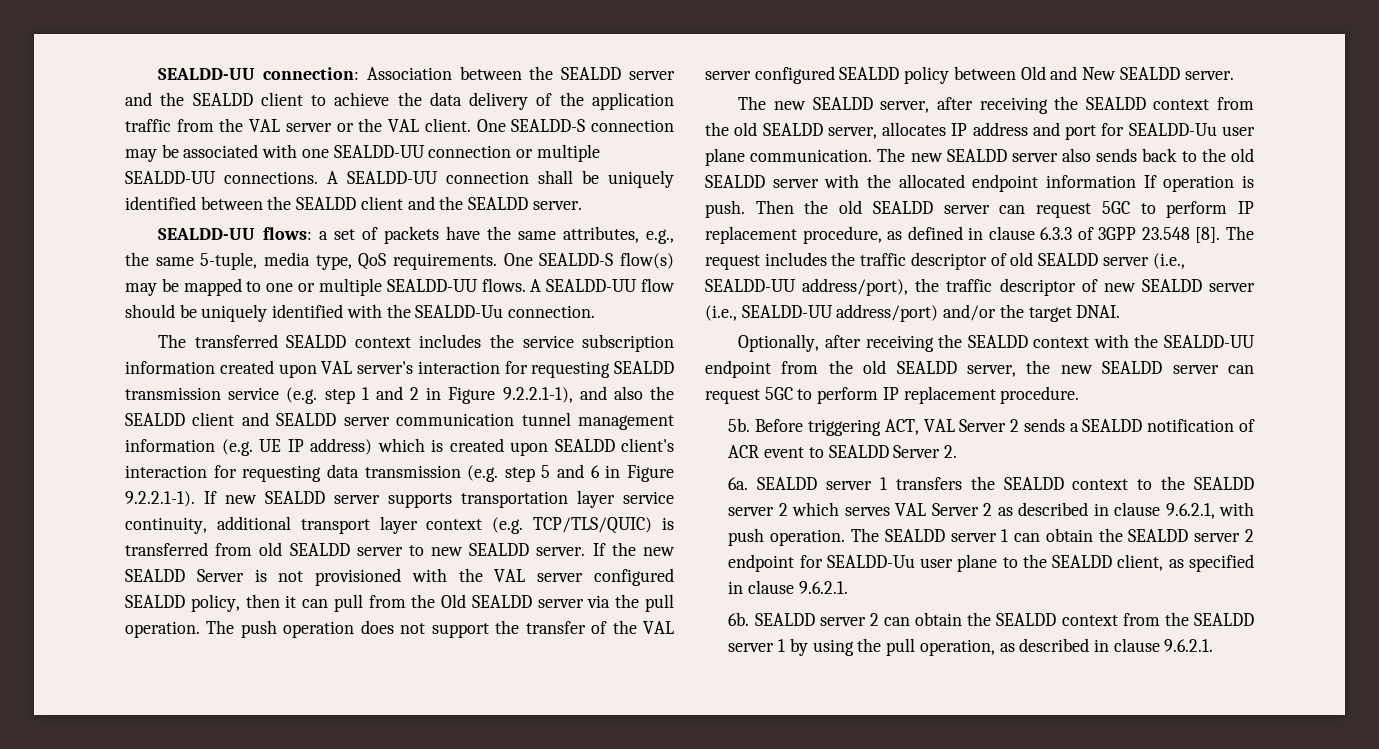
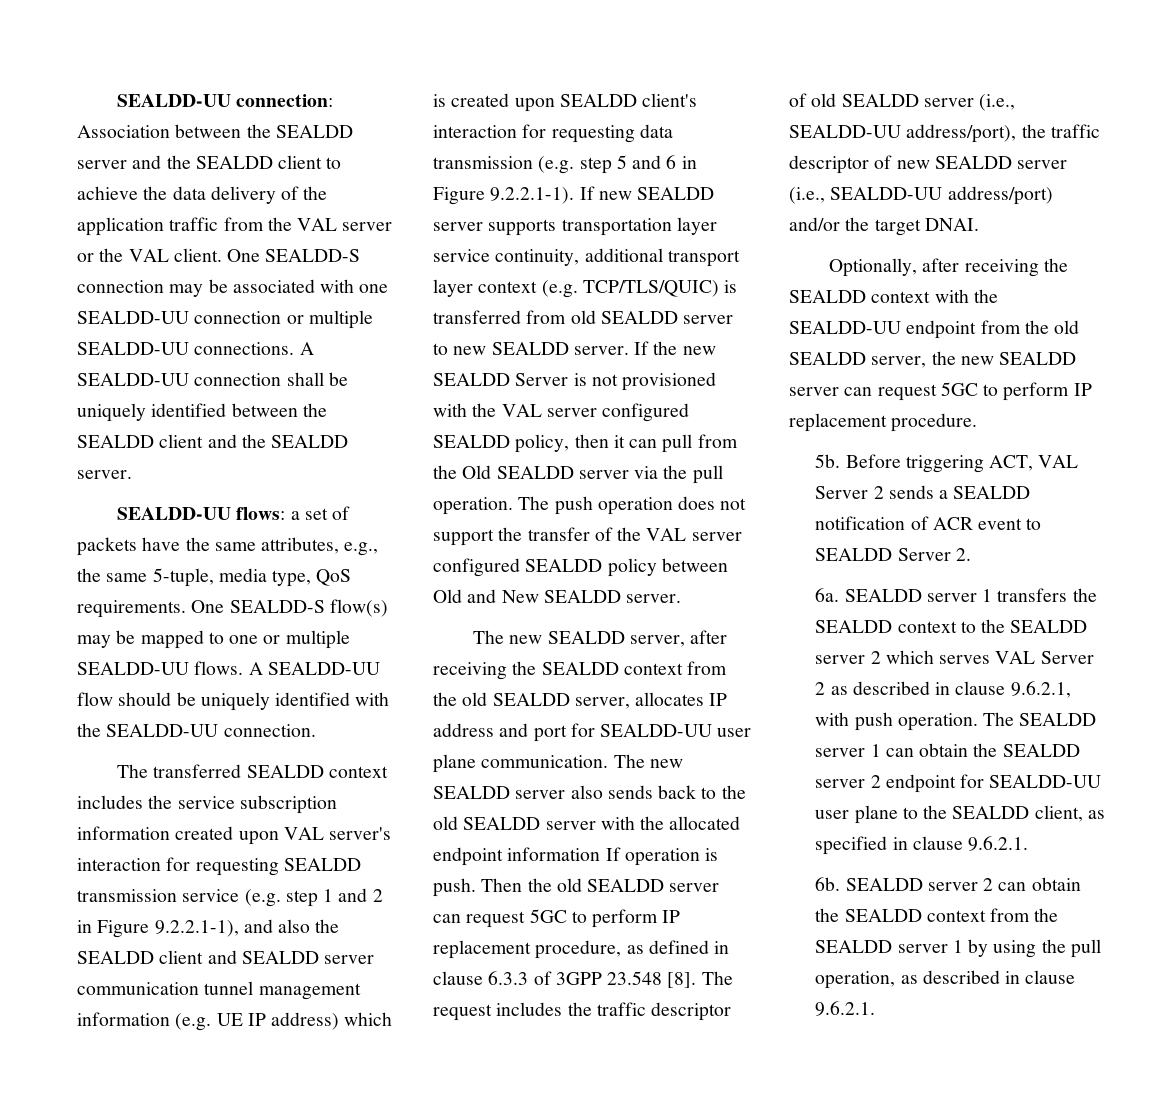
- A SEALDD-UU flow should be uniquely identified with the SEALDD-Uu connection.
+ A SEALDD-UU flow should be uniquely identified with the SEALDD-UU connection.
- The new SEALDD server, after receiving the SEALDD context from the old SEALDD server, allocates IP address and port for SEALDD-Uu user plane communication.
+ The new SEALDD server, after receiving the SEALDD context from the old SEALDD server, allocates IP address and port for SEALDD-UU user plane communication.
- The SEALDD server 1 can obtain the SEALDD server 2 endpoint for SEALDD-Uu user plane to the SEALDD client, as specified in clause 9.6.2.1.
+ The SEALDD server 1 can obtain the SEALDD server 2 endpoint for SEALDD-UU user plane to the SEALDD client, as specified in clause 9.6.2.1.

